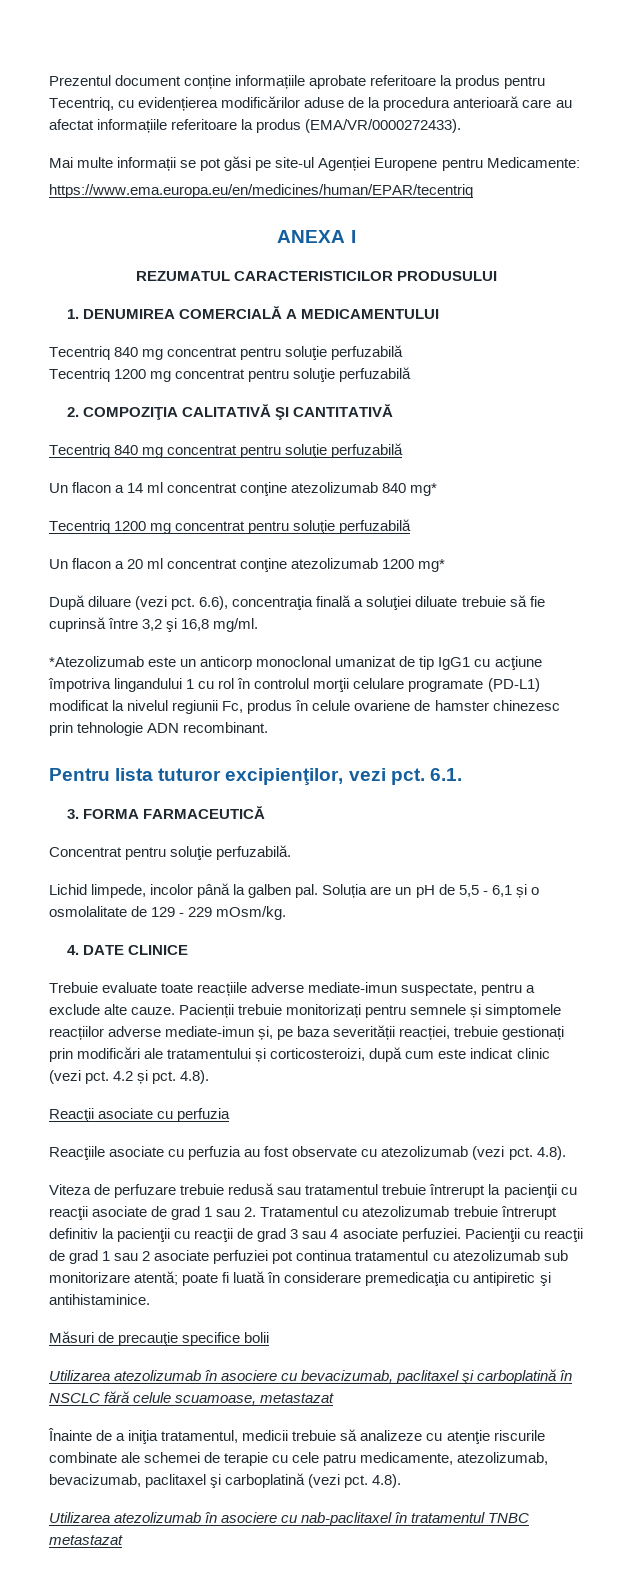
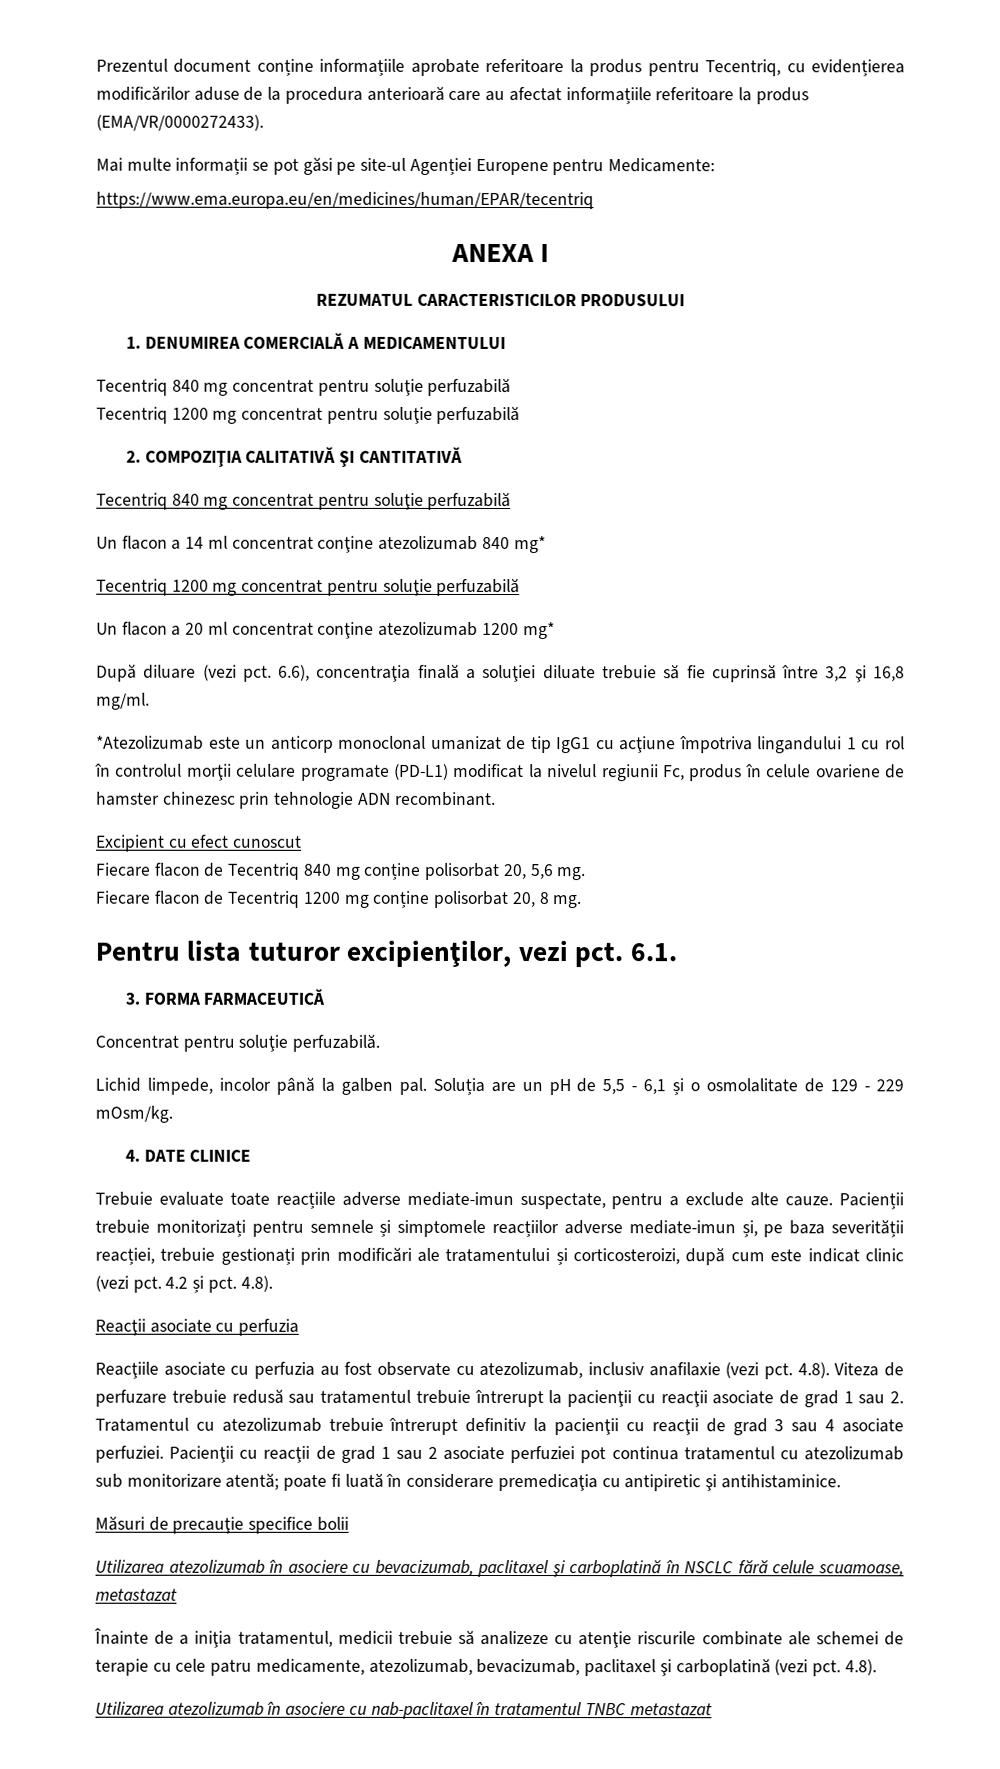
+ Excipient cu efect cunoscut
+ Fiecare flacon de Tecentriq 840 mg conține polisorbat 20, 5,6 mg.
+ Fiecare flacon de Tecentriq 1200 mg conține polisorbat 20, 8 mg.
- Reacţiile asociate cu perfuzia au fost observate cu atezolizumab (vezi pct. 4.8).
- Viteza de perfuzare trebuie redusă sau tratamentul trebuie întrerupt la pacienţii cu reacţii asociate de grad 1 sau 2. Tratamentul cu atezolizumab trebuie întrerupt definitiv la pacienţii cu reacţii de grad 3 sau 4 asociate perfuziei.
+ Reacţiile asociate cu perfuzia au fost observate cu atezolizumab, inclusiv anafilaxie (vezi pct. 4.8). Viteza de perfuzare trebuie redusă sau tratamentul trebuie întrerupt la pacienţii cu reacţii asociate de grad 1 sau 2. Tratamentul cu atezolizumab trebuie întrerupt definitiv la pacienţii cu reacţii de grad 3 sau 4 asociate perfuziei.

